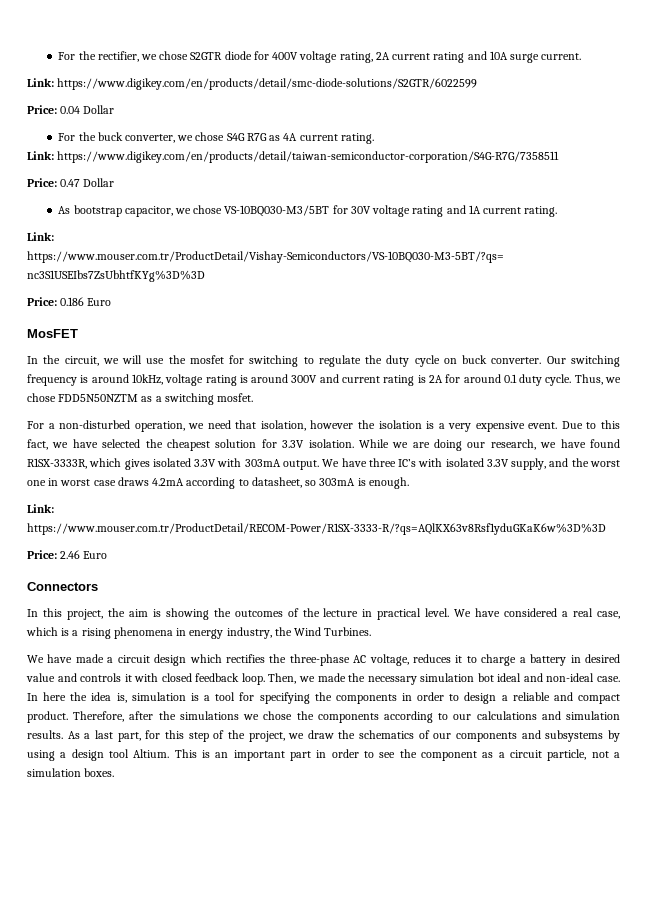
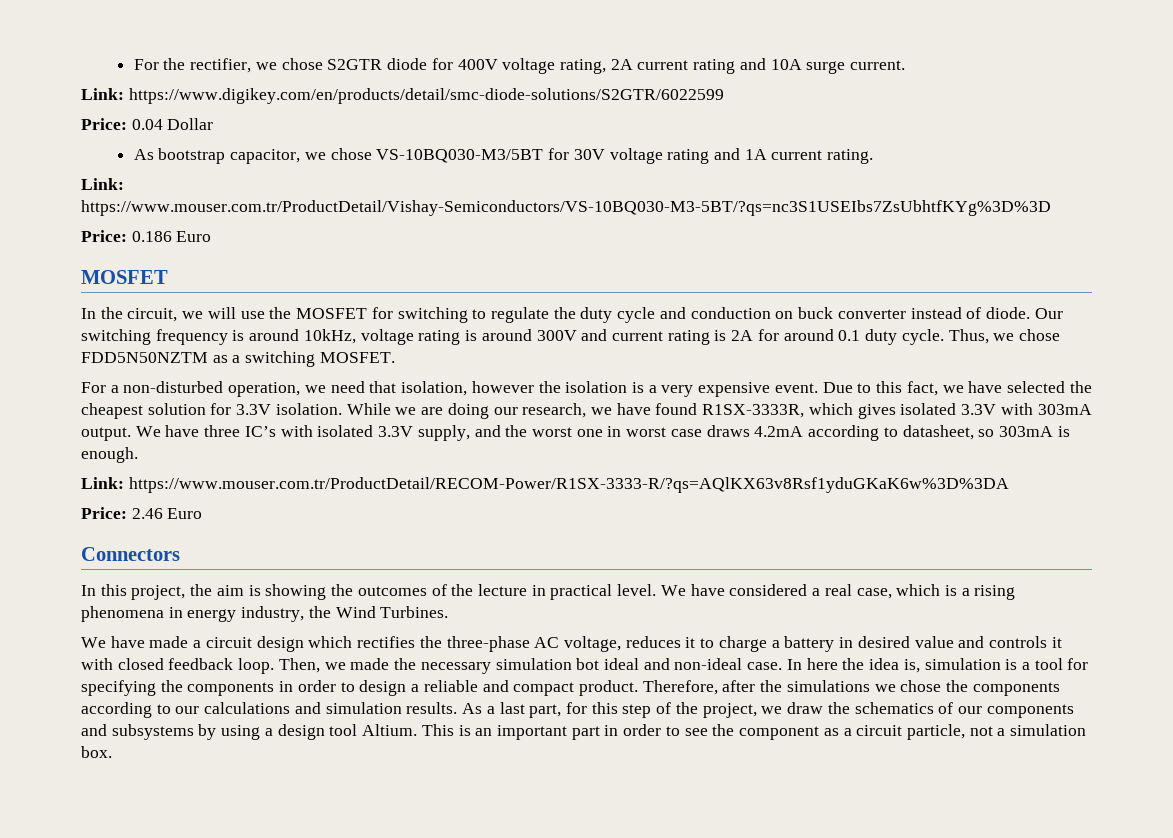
- For the buck converter, we chose S4G R7G as 4A current rating.
- Link: https://www.digikey.com/en/products/detail/taiwan-semiconductor-corporation/S4G-R7G/7358511
- Price: 0.47 Dollar
  Price: 0.186 Euro
- MosFET
+ MOSFET
- In the circuit, we will use the mosfet for switching to regulate the duty cycle on buck converter.
+ In the circuit, we will use the MOSFET for switching to regulate the duty cycle and conduction on buck converter instead of diode.
- Thus, we chose FDD5N50NZTM as a switching mosfet.
+ Thus, we chose FDD5N50NZTM as a switching MOSFET.
- Link: https://www.mouser.com.tr/ProductDetail/RECOM-Power/R1SX-3333-R/?qs=AQlKX63v8Rsf1yduGKaK6w%3D%3D
+ Link: https://www.mouser.com.tr/ProductDetail/RECOM-Power/R1SX-3333-R/?qs=AQlKX63v8Rsf1yduGKaK6w%3D%3DA
- This is an important part in order to see the component as a circuit particle, not a simulation boxes.
+ This is an important part in order to see the component as a circuit particle, not a simulation box.

